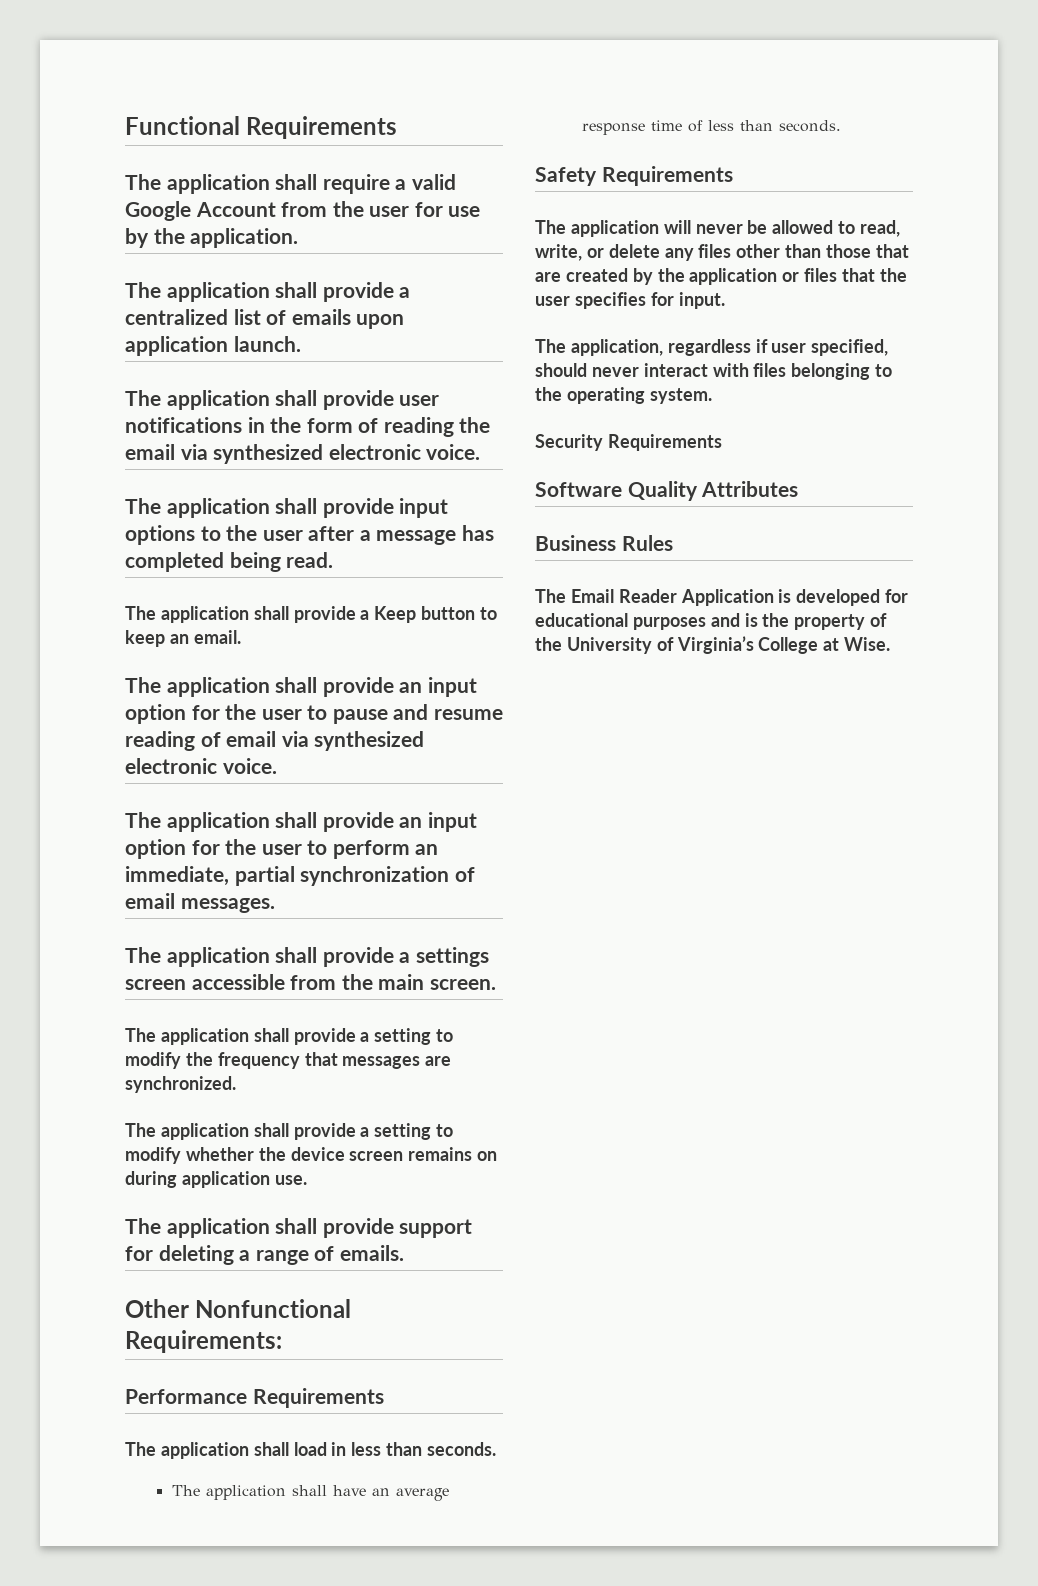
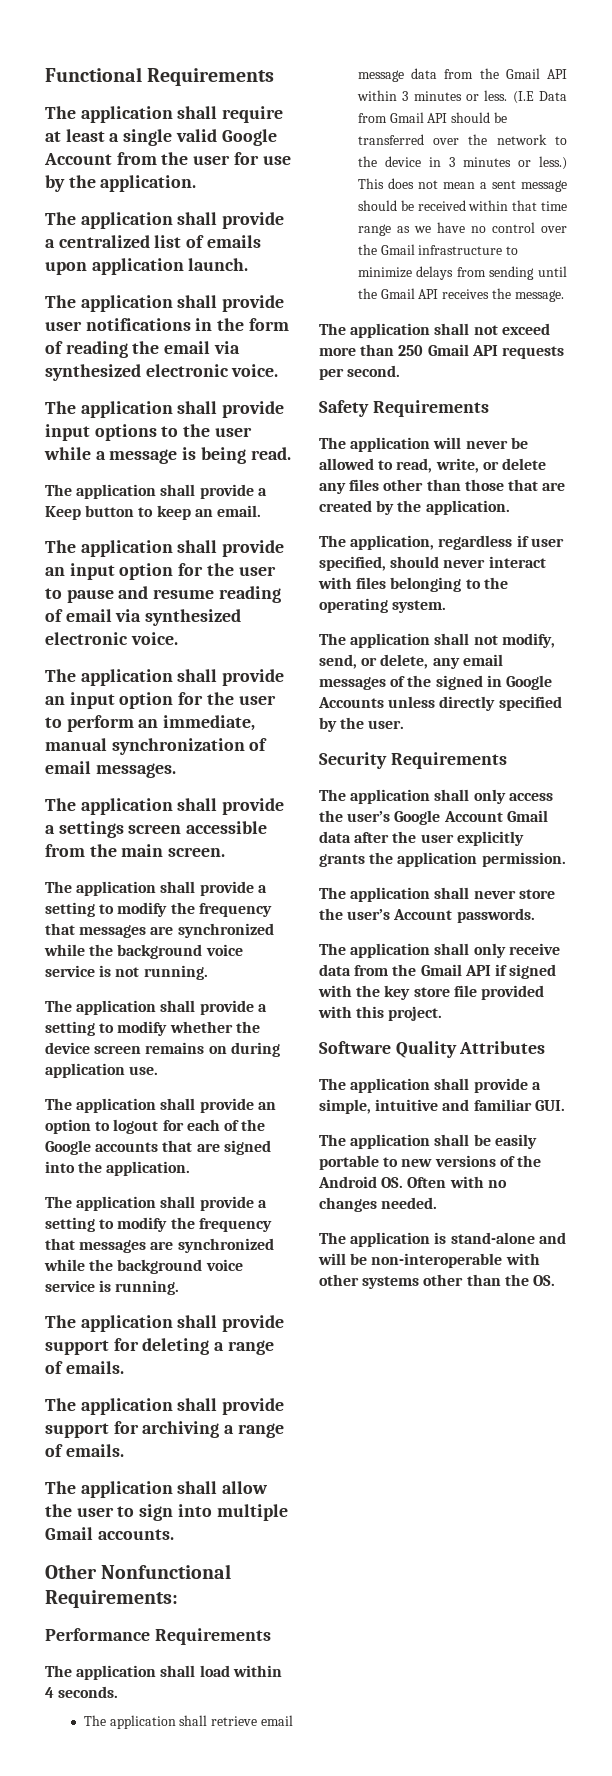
- The application shall require a valid Google Account from the user for use by the application.
+ The application shall require at least a single valid Google Account from the user for use by the application.
- The application shall provide input options to the user after a message has completed being read.
+ The application shall provide input options to the user while a message is being read.
- The application shall provide an input option for the user to perform an immediate, partial synchronization of email messages.
+ The application shall provide an input option for the user to perform an immediate, manual synchronization of email messages.
- The application shall provide a setting to modify the frequency that messages are synchronized.
+ The application shall provide a setting to modify the frequency that messages are synchronized while the background voice service is not running.
+ The application shall provide an option to logout for each of the Google accounts that are signed into the application.
+ The application shall provide a setting to modify the frequency that messages are synchronized while the background voice service is running.
+ The application shall provide support for archiving a range of emails.
+ The application shall allow the user to sign into multiple Gmail accounts.
- The application shall load in less than seconds.
+ The application shall load within 4 seconds.
- The application shall have an average response time of less than seconds.
+ The application shall retrieve email message data from the Gmail API within 3 minutes or less. (I.E Data from Gmail API should be transferred over the network to the device in 3 minutes or less.) This does not mean a sent message should be received within that time range as we have no control over the Gmail infrastructure to minimize delays from sending until the Gmail API receives the message.
+ The application shall not exceed more than 250 Gmail API requests per second.
- The application will never be allowed to read, write, or delete any files other than those that are created by the application or files that the user specifies for input.
+ The application will never be allowed to read, write, or delete any files other than those that are created by the application.
+ The application shall not modify, send, or delete, any email messages of the signed in Google Accounts unless directly specified by the user.
  Security Requirements
+ The application shall only access the user’s Google Account Gmail data after the user explicitly grants the application permission.
+ The application shall never store the user’s Account passwords.
+ The application shall only receive data from the Gmail API if signed with the key store file provided with this project.
  Software Quality Attributes
- Business Rules
- The Email Reader Application is developed for educational purposes and is the property of the University of Virginia’s College at Wise.
+ The application shall provide a simple, intuitive and familiar GUI.
+ The application shall be easily portable to new versions of the Android OS. Often with no changes needed.
+ The application is stand-alone and will be non-interoperable with other systems other than the OS.

